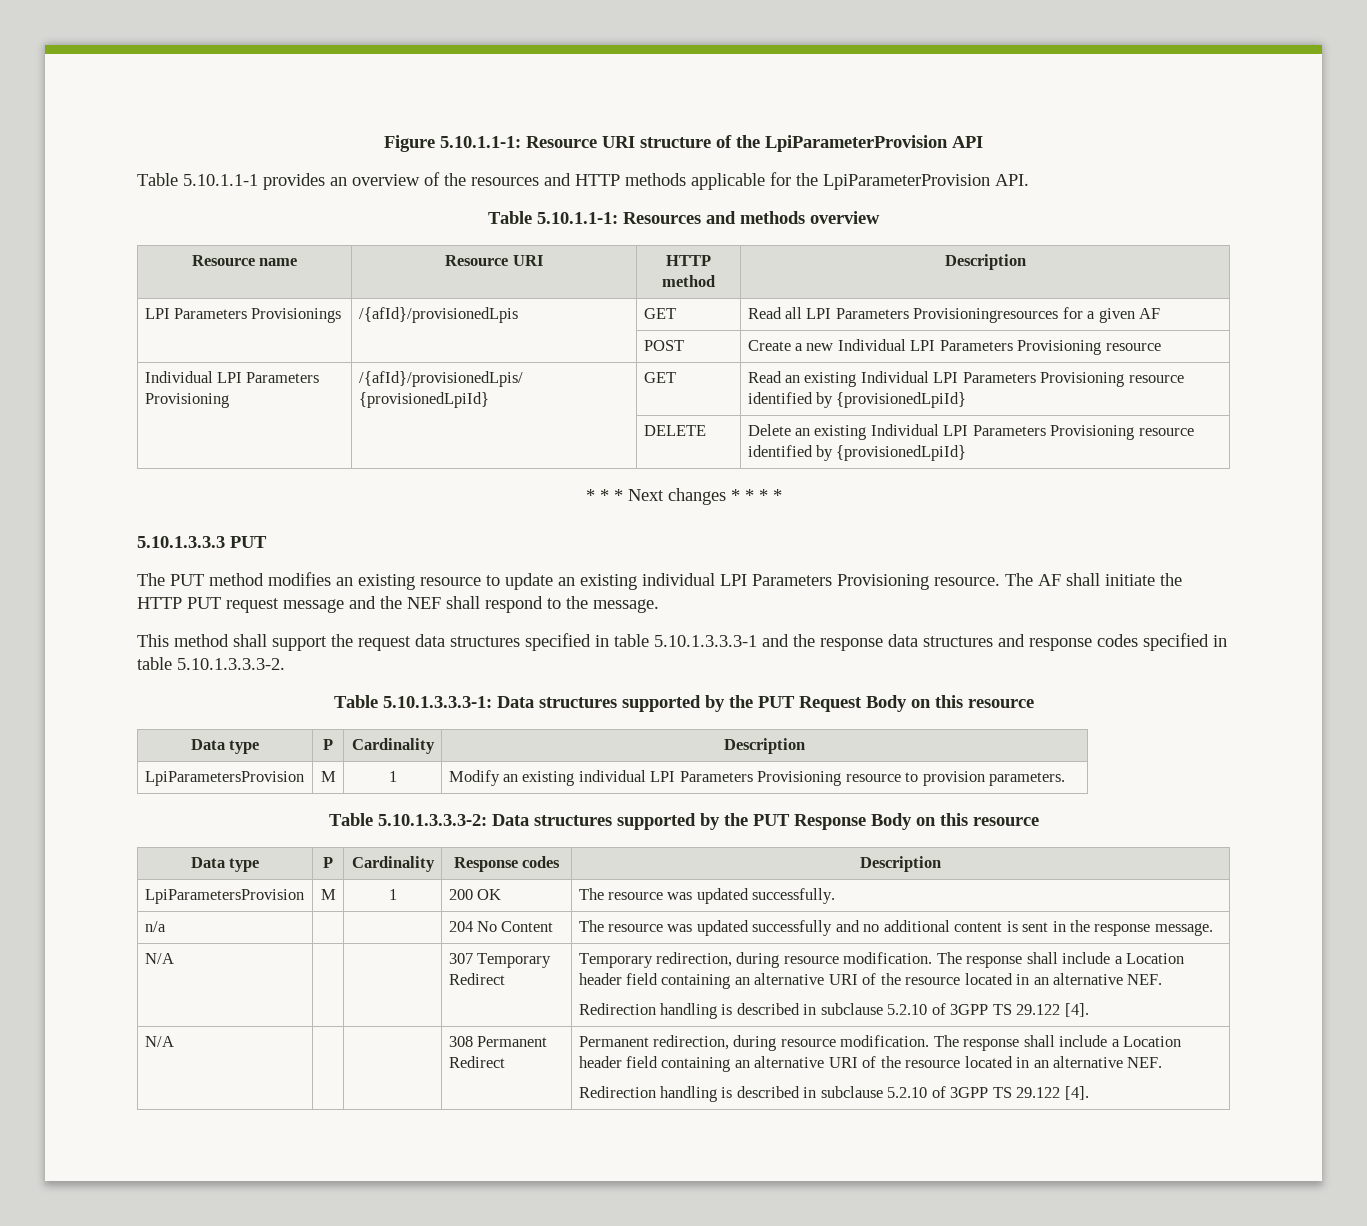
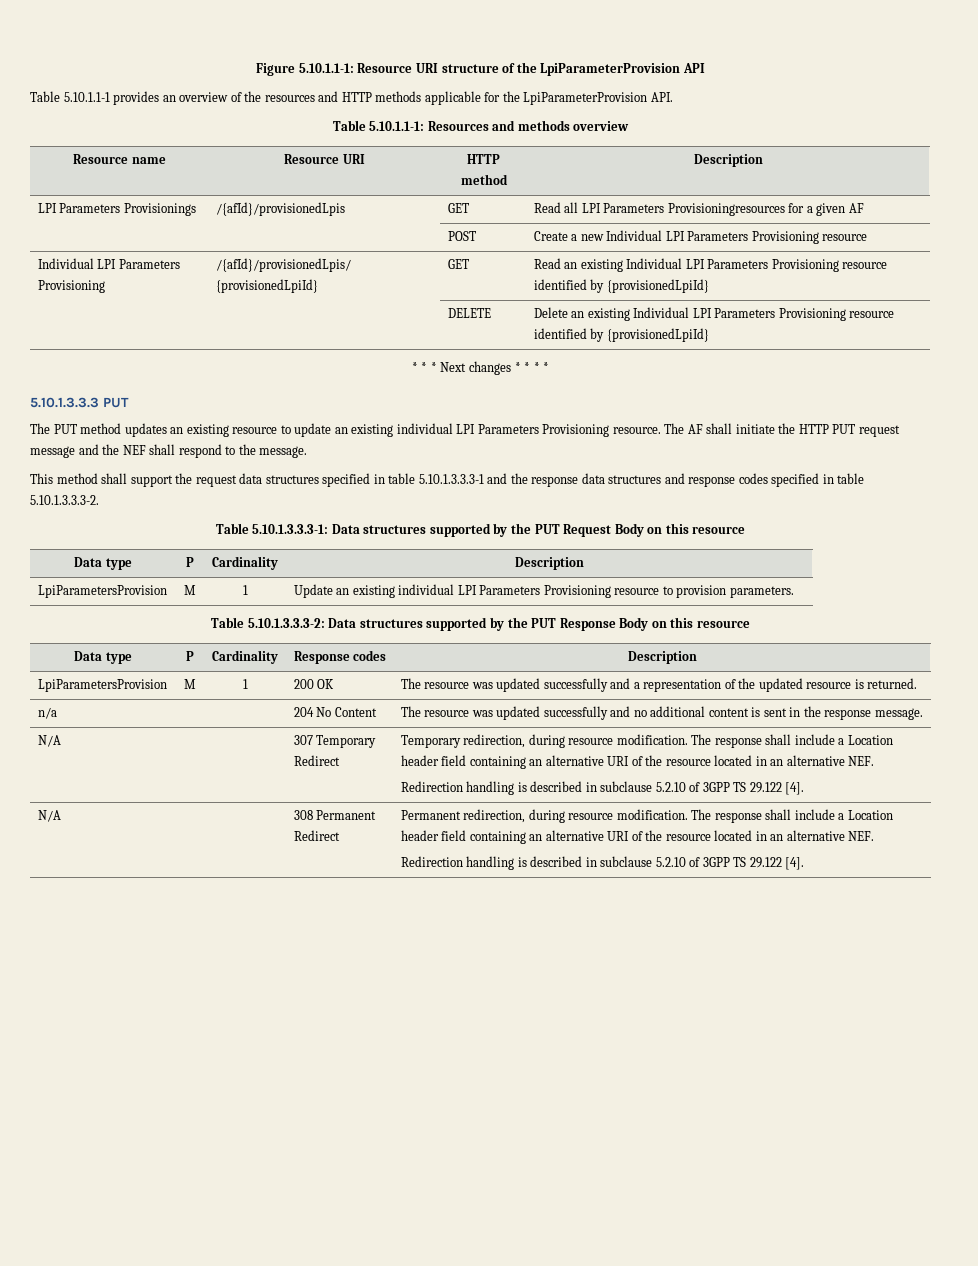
- The PUT method modifies an existing resource to update an existing individual LPI Parameters Provisioning resource.
+ The PUT method updates an existing resource to update an existing individual LPI Parameters Provisioning resource.
- LpiParametersProvision | M | 1 | Modify an existing individual LPI Parameters Provisioning resource to provision parameters.
+ LpiParametersProvision | M | 1 | Update an existing individual LPI Parameters Provisioning resource to provision parameters.
- LpiParametersProvision | M | 1 | 200 OK | The resource was updated successfully.
+ LpiParametersProvision | M | 1 | 200 OK | The resource was updated successfully and a representation of the updated resource is returned.

